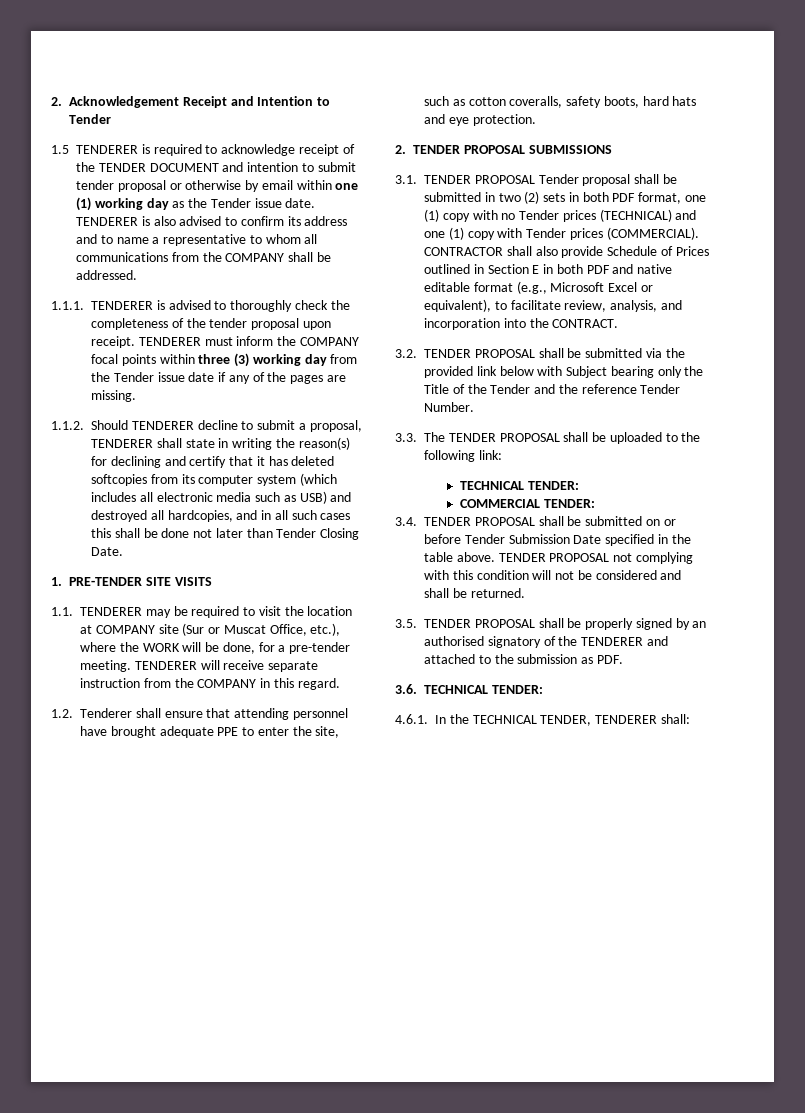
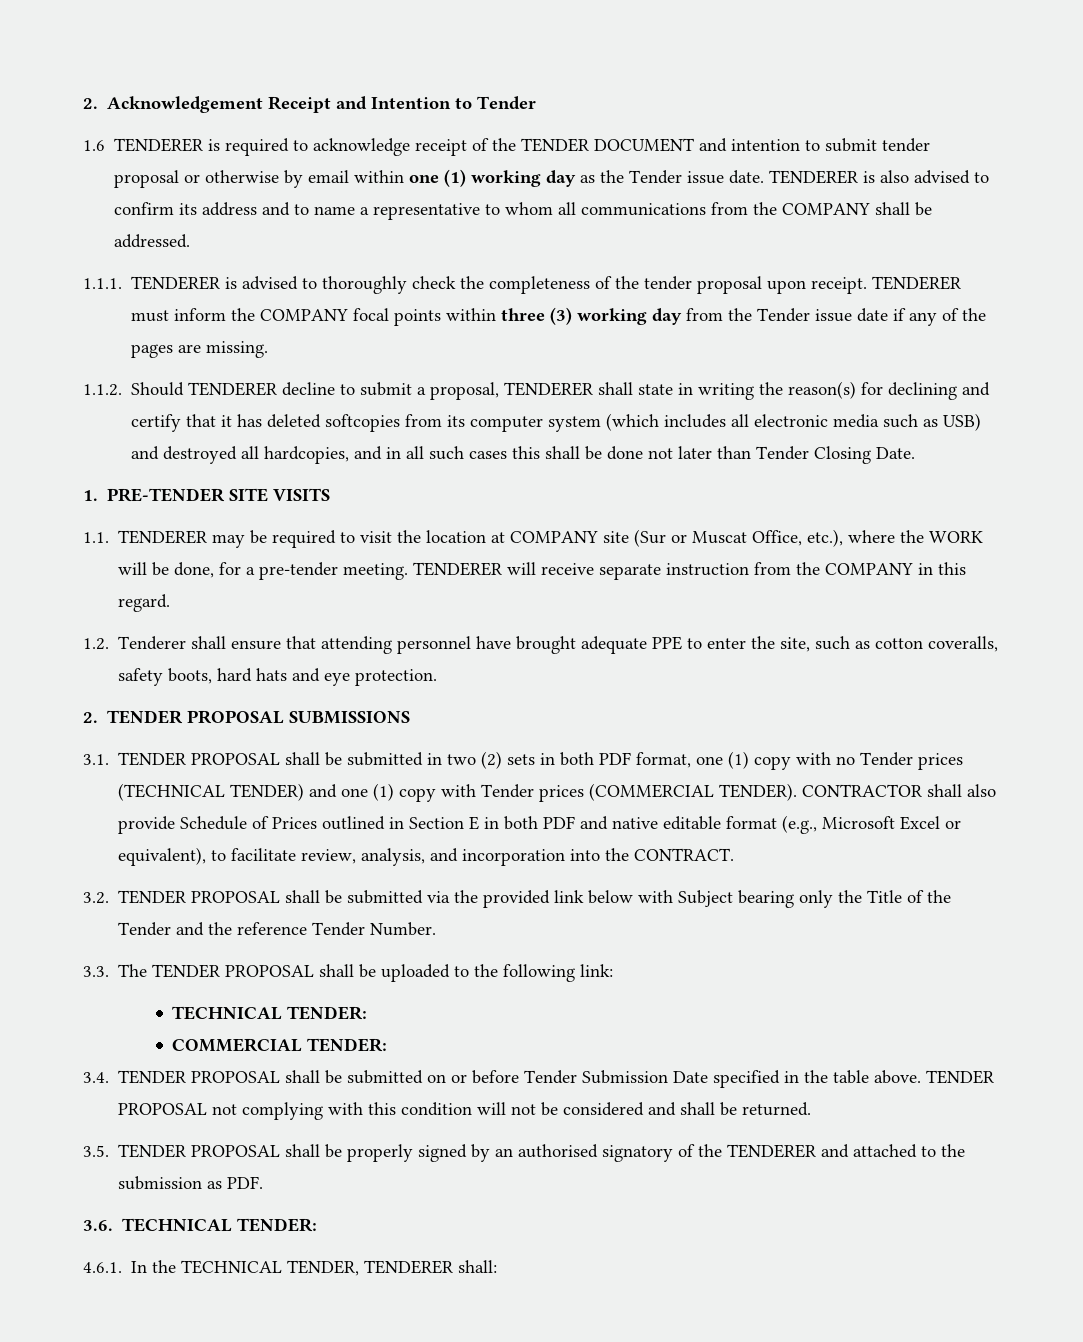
- 1.5 TENDERER is required to acknowledge receipt of the TENDER DOCUMENT and intention to submit tender proposal or otherwise by email within one (1) working day as the Tender issue date.
+ 1.6 TENDERER is required to acknowledge receipt of the TENDER DOCUMENT and intention to submit tender proposal or otherwise by email within one (1) working day as the Tender issue date.
- 3.1. TENDER PROPOSAL Tender proposal shall be submitted in two (2) sets in both PDF format, one (1) copy with no Tender prices (TECHNICAL) and one (1) copy with Tender prices (COMMERCIAL).
+ 3.1. TENDER PROPOSAL shall be submitted in two (2) sets in both PDF format, one (1) copy with no Tender prices (TECHNICAL TENDER) and one (1) copy with Tender prices (COMMERCIAL TENDER).

